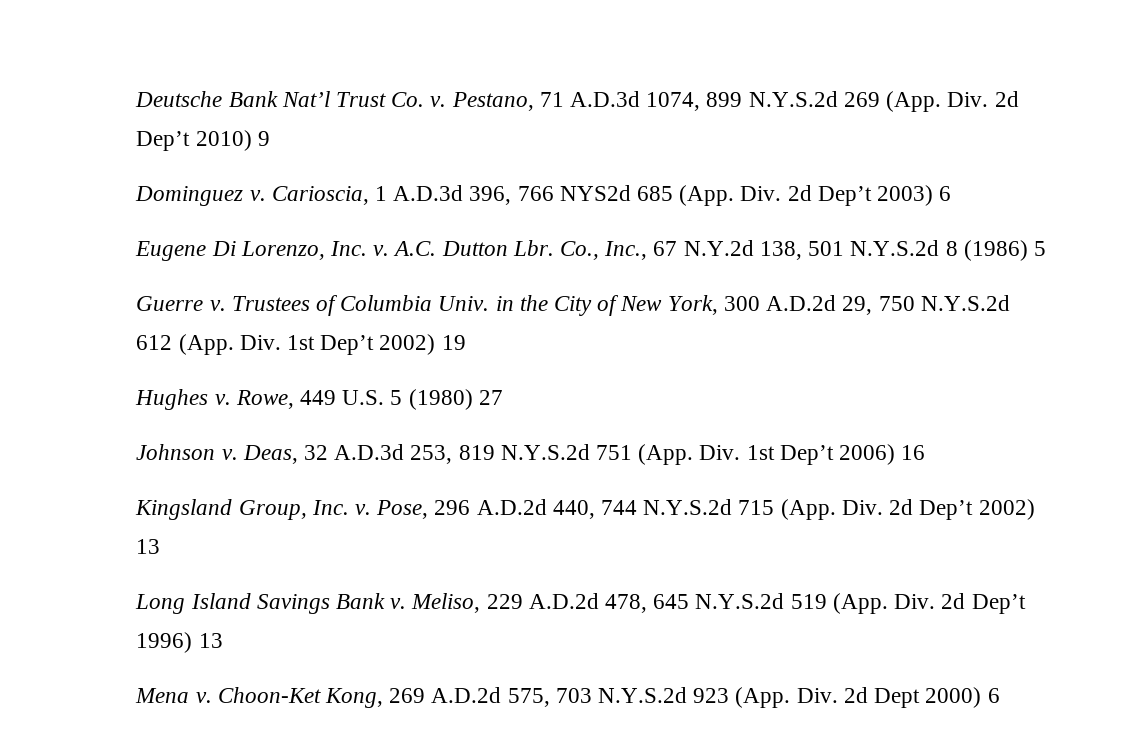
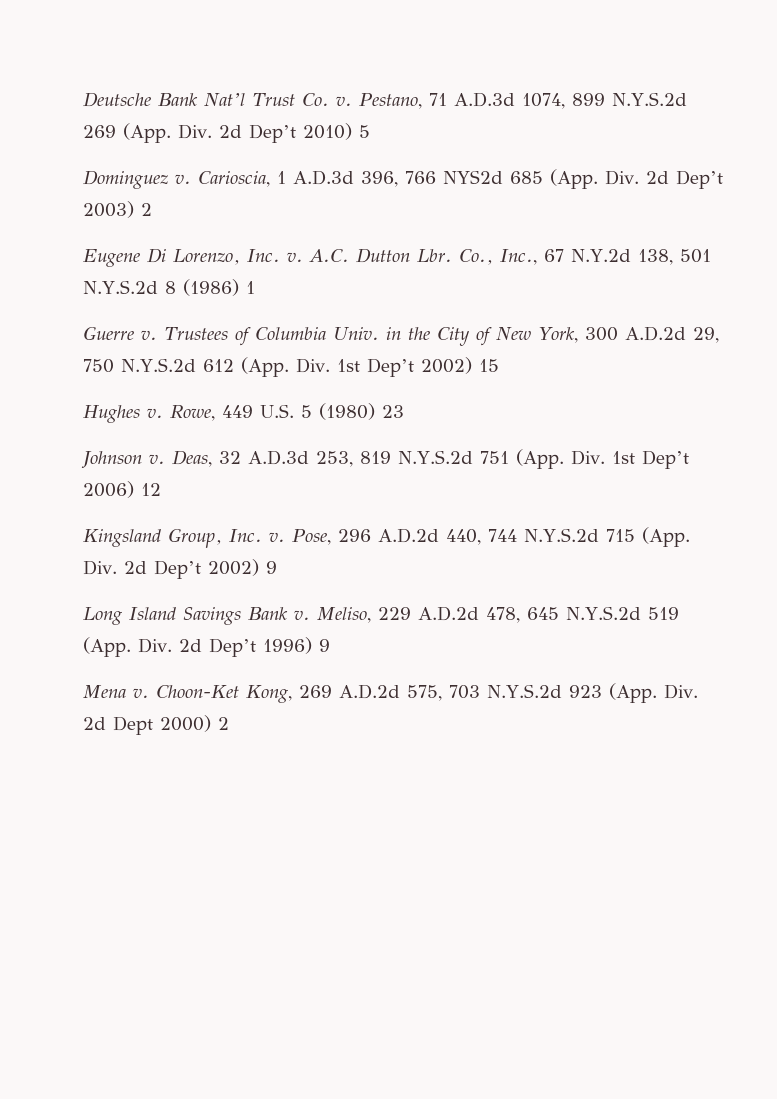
- Pestano, 71 A.D.3d 1074, 899 N.Y.S.2d 269 (App. Div. 2d Dep’t 2010) 9
+ Pestano, 71 A.D.3d 1074, 899 N.Y.S.2d 269 (App. Div. 2d Dep’t 2010) 5
- Carioscia, 1 A.D.3d 396, 766 NYS2d 685 (App. Div. 2d Dep’t 2003) 6
+ Carioscia, 1 A.D.3d 396, 766 NYS2d 685 (App. Div. 2d Dep’t 2003) 2
- A.C. Dutton Lbr. Co., Inc., 67 N.Y.2d 138, 501 N.Y.S.2d 8 (1986) 5
+ A.C. Dutton Lbr. Co., Inc., 67 N.Y.2d 138, 501 N.Y.S.2d 8 (1986) 1
- Trustees of Columbia Univ. in the City of New York, 300 A.D.2d 29, 750 N.Y.S.2d 612 (App. Div. 1st Dep’t 2002) 19
+ Trustees of Columbia Univ. in the City of New York, 300 A.D.2d 29, 750 N.Y.S.2d 612 (App. Div. 1st Dep’t 2002) 15
- Rowe, 449 U.S. 5 (1980) 27
+ Rowe, 449 U.S. 5 (1980) 23
- Deas, 32 A.D.3d 253, 819 N.Y.S.2d 751 (App. Div. 1st Dep’t 2006) 16
+ Deas, 32 A.D.3d 253, 819 N.Y.S.2d 751 (App. Div. 1st Dep’t 2006) 12
- Pose, 296 A.D.2d 440, 744 N.Y.S.2d 715 (App. Div. 2d Dep’t 2002) 13
+ Pose, 296 A.D.2d 440, 744 N.Y.S.2d 715 (App. Div. 2d Dep’t 2002) 9
- Meliso, 229 A.D.2d 478, 645 N.Y.S.2d 519 (App. Div. 2d Dep’t 1996) 13
+ Meliso, 229 A.D.2d 478, 645 N.Y.S.2d 519 (App. Div. 2d Dep’t 1996) 9
- Choon-Ket Kong, 269 A.D.2d 575, 703 N.Y.S.2d 923 (App. Div. 2d Dept 2000) 6
+ Choon-Ket Kong, 269 A.D.2d 575, 703 N.Y.S.2d 923 (App. Div. 2d Dept 2000) 2

